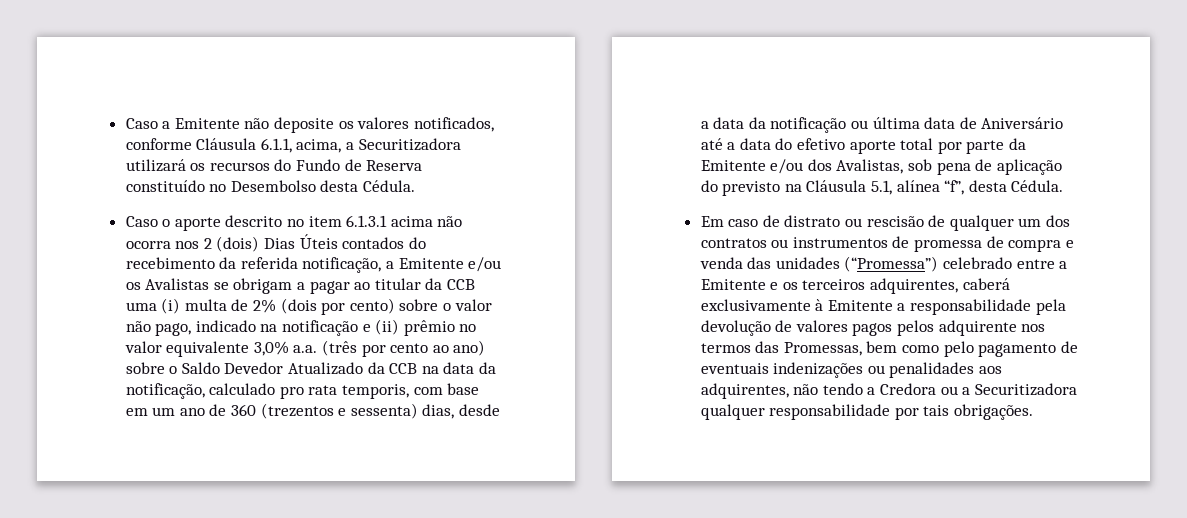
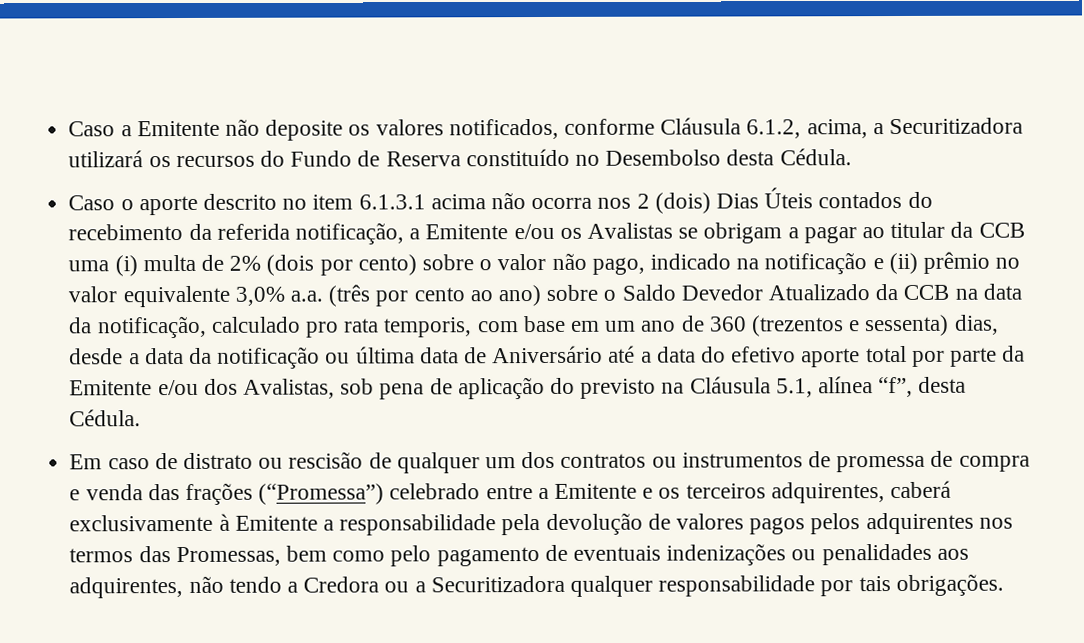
- Caso a Emitente não deposite os valores notificados, conforme Cláusula 6.1.1, acima, a Securitizadora utilizará os recursos do Fundo de Reserva constituído no Desembolso desta Cédula.
+ Caso a Emitente não deposite os valores notificados, conforme Cláusula 6.1.2, acima, a Securitizadora utilizará os recursos do Fundo de Reserva constituído no Desembolso desta Cédula.
- Em caso de distrato ou rescisão de qualquer um dos contratos ou instrumentos de promessa de compra e venda das unidades (“Promessa”) celebrado entre a Emitente e os terceiros adquirentes, caberá exclusivamente à Emitente a responsabilidade pela devolução de valores pagos pelos adquirente nos termos das Promessas, bem como pelo pagamento de eventuais indenizações ou penalidades aos adquirentes, não tendo a Credora ou a Securitizadora qualquer responsabilidade por tais obrigações.
+ Em caso de distrato ou rescisão de qualquer um dos contratos ou instrumentos de promessa de compra e venda das frações (“Promessa”) celebrado entre a Emitente e os terceiros adquirentes, caberá exclusivamente à Emitente a responsabilidade pela devolução de valores pagos pelos adquirentes nos termos das Promessas, bem como pelo pagamento de eventuais indenizações ou penalidades aos adquirentes, não tendo a Credora ou a Securitizadora qualquer responsabilidade por tais obrigações.

